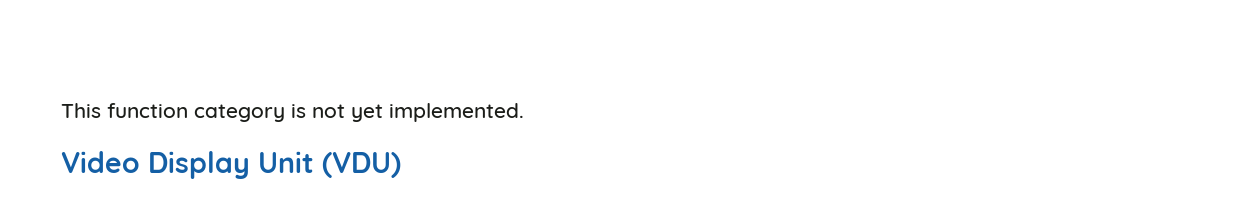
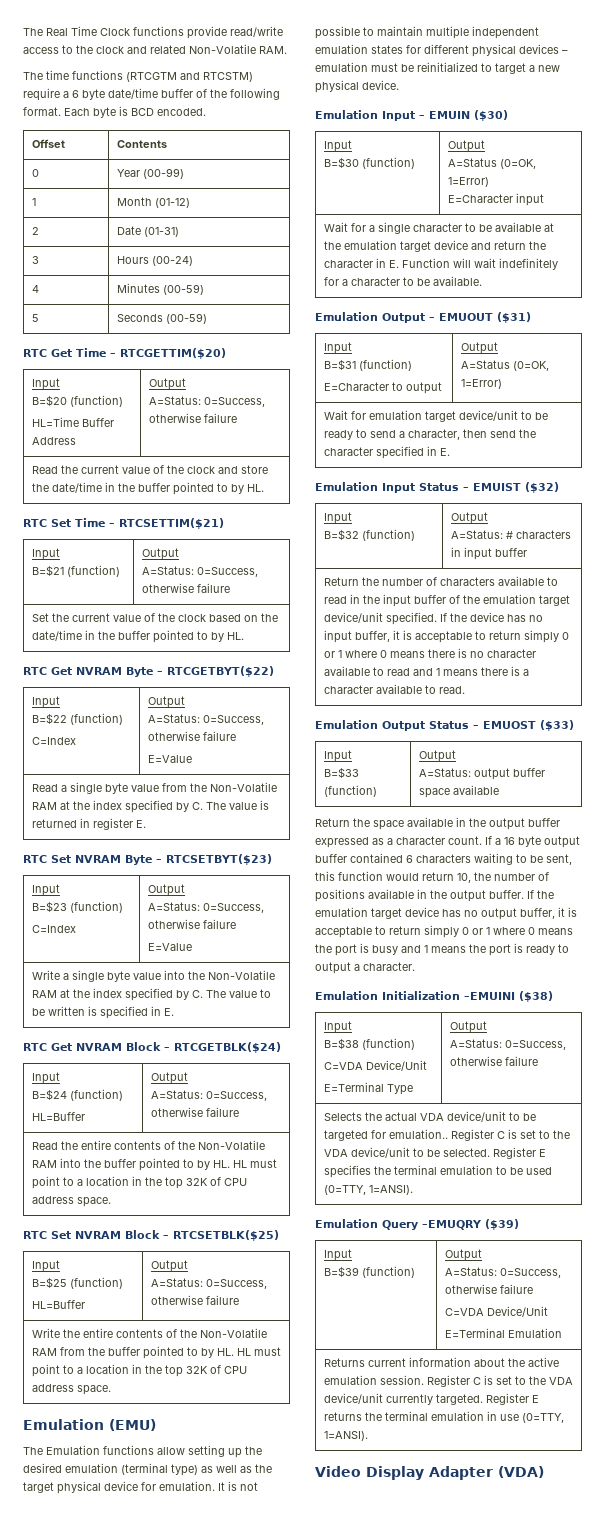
- This function category is not yet implemented.
+ The Real Time Clock functions provide read/write access to the clock and related Non-Volatile RAM.
+ The time functions (RTCGTM and RTCSTM) require a 6 byte date/time buffer of the following format. Each byte is BCD encoded.
+ Offset | Contents
+ 0 | Year (00-99)
+ 1 | Month (01-12)
+ 2 | Date (01-31)
+ 3 | Hours (00-24)
+ 4 | Minutes (00-59)
+ 5 | Seconds (00-59)
+ RTC Get Time – RTCGETTIM($20)
+ Input
+ B=$20 (function)
+ HL=Time Buffer Address | Output
+ A=Status: 0=Success, otherwise failure
+ Read the current value of the clock and store the date/time in the buffer pointed to by HL.
+ RTC Set Time – RTCSETTIM($21)
+ Input
+ B=$21 (function) | Output
+ A=Status: 0=Success, otherwise failure
+ Set the current value of the clock based on the date/time in the buffer pointed to by HL.
+ RTC Get NVRAM Byte – RTCGETBYT($22)
+ Input
+ B=$22 (function)
+ C=Index | Output
+ A=Status: 0=Success, otherwise failure
+ E=Value
+ Read a single byte value from the Non-Volatile RAM at the index specified by C. The value is returned in register E.
+ RTC Set NVRAM Byte – RTCSETBYT($23)
+ Input
+ B=$23 (function)
+ C=Index | Output
+ A=Status: 0=Success, otherwise failure
+ E=Value
+ Write a single byte value into the Non-Volatile RAM at the index specified by C. The value to be written is specified in E.
+ RTC Get NVRAM Block – RTCGETBLK($24)
+ Input
+ B=$24 (function)
+ HL=Buffer | Output
+ A=Status: 0=Success, otherwise failure
+ Read the entire contents of the Non-Volatile RAM into the buffer pointed to by HL. HL must point to a location in the top 32K of CPU address space.
+ RTC Set NVRAM Block – RTCSETBLK($25)
+ Input
+ B=$25 (function)
+ HL=Buffer | Output
+ A=Status: 0=Success, otherwise failure
+ Write the entire contents of the Non-Volatile RAM from the buffer pointed to by HL. HL must point to a location in the top 32K of CPU address space.
+ Emulation (EMU)
+ The Emulation functions allow setting up the desired emulation (terminal type) as well as the target physical device for emulation. It is not possible to maintain multiple independent emulation states for different physical devices – emulation must be reinitialized to target a new physical device.
+ Emulation Input – EMUIN ($30)
+ Input
+ B=$30 (function) | Output
+ A=Status (0=OK, 1=Error)
+ E=Character input
+ Wait for a single character to be available at the emulation target device and return the character in E. Function will wait indefinitely for a character to be available.
+ Emulation Output – EMUOUT ($31)
+ Input
+ B=$31 (function)
+ E=Character to output | Output
+ A=Status (0=OK, 1=Error)
+ Wait for emulation target device/unit to be ready to send a character, then send the character specified in E.
+ Emulation Input Status – EMUIST ($32)
+ Input
+ B=$32 (function) | Output
+ A=Status: # characters in input buffer
+ Return the number of characters available to read in the input buffer of the emulation target device/unit specified. If the device has no input buffer, it is acceptable to return simply 0 or 1 where 0 means there is no character available to read and 1 means there is a character available to read.
+ Emulation Output Status – EMUOST ($33)
+ Input
+ B=$33 (function) | Output
+ A=Status: output buffer space available
+ Return the space available in the output buffer expressed as a character count. If a 16 byte output buffer contained 6 characters waiting to be sent, this function would return 10, the number of positions available in the output buffer. If the emulation target device has no output buffer, it is acceptable to return simply 0 or 1 where 0 means the port is busy and 1 means the port is ready to output a character.
+ Emulation Initialization –EMUINI ($38)
+ Input
+ B=$38 (function)
+ C=VDA Device/Unit
+ E=Terminal Type | Output
+ A=Status: 0=Success, otherwise failure
+ Selects the actual VDA device/unit to be targeted for emulation.. Register C is set to the VDA device/unit to be selected. Register E specifies the terminal emulation to be used (0=TTY, 1=ANSI).
+ Emulation Query –EMUQRY ($39)
+ Input
+ B=$39 (function) | Output
+ A=Status: 0=Success, otherwise failure
+ C=VDA Device/Unit
+ E=Terminal Emulation
+ Returns current information about the active emulation session. Register C is set to the VDA device/unit currently targeted. Register E returns the terminal emulation in use (0=TTY, 1=ANSI).
- Video Display Unit (VDU)
+ Video Display Adapter (VDA)

